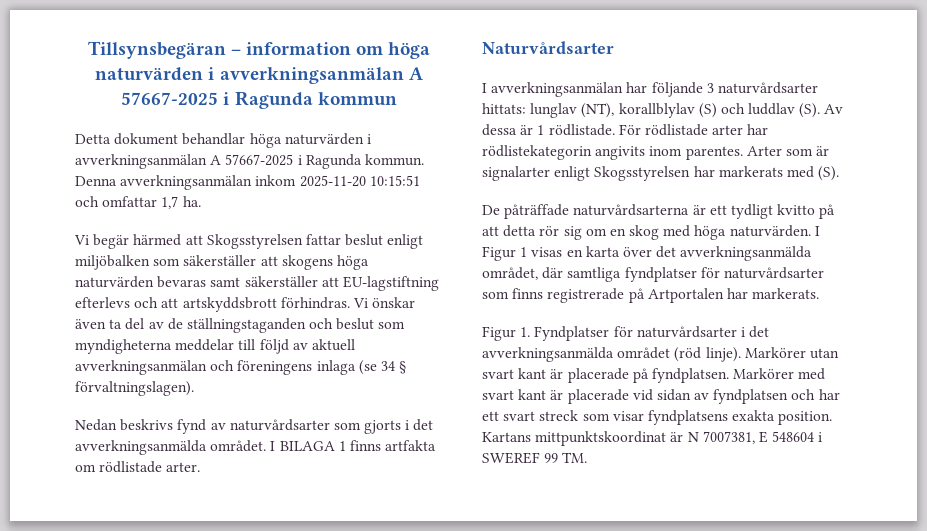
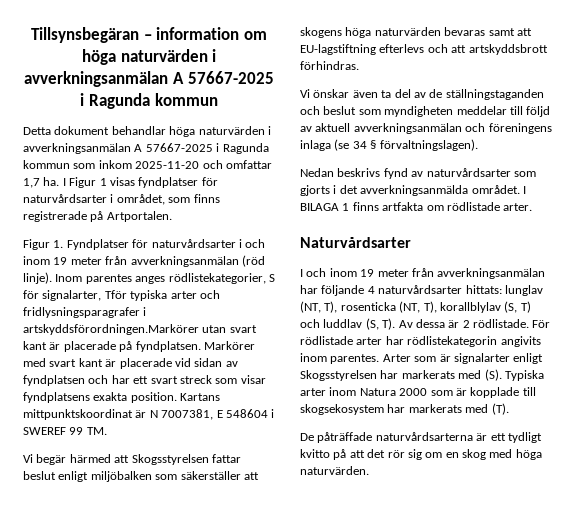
- Detta dokument behandlar höga naturvärden i avverkningsanmälan A 57667-2025 i Ragunda kommun. Denna avverkningsanmälan inkom 2025-11-20 10:15:51 och omfattar 1,7 ha.
- Vi begär härmed att Skogsstyrelsen fattar beslut enligt miljöbalken som säkerställer att skogens höga naturvärden bevaras samt säkerställer att EU-lagstiftning efterlevs och att artskyddsbrott förhindras. Vi önskar även ta del av de ställningstaganden och beslut som myndigheterna meddelar till följd av aktuell avverkningsanmälan och föreningens inlaga (se 34 § förvaltningslagen).
- Nedan beskrivs fynd av naturvårdsarter som gjorts i det avverkningsanmälda området. I BILAGA 1 finns artfakta om rödlistade arter.
- Naturvårdsarter
- I avverkningsanmälan har följande 3 naturvårdsarter hittats: lunglav (NT), korallblylav (S) och luddlav (S). Av dessa är 1 rödlistade. För rödlistade arter har rödlistekategorin angivits inom parentes. Arter som är signalarter enligt Skogsstyrelsen har markerats med (S).
- De påträffade naturvårdsarterna är ett tydligt kvitto på att detta rör sig om en skog med höga naturvärden. I Figur 1 visas en karta över det avverkningsanmälda området, där samtliga fyndplatser för naturvårdsarter som finns registrerade på Artportalen har markerats.
+ Detta dokument behandlar höga naturvärden i avverkningsanmälan A 57667-2025 i Ragunda kommun som inkom 2025-11-20 och omfattar 1,7 ha. I Figur 1 visas fyndplatser för naturvårdsarter i området, som finns registrerade på Artportalen.
- Figur 1. Fyndplatser för naturvårdsarter i det avverkningsanmälda området (röd linje). Markörer utan svart kant är placerade på fyndplatsen.
+ Figur 1. Fyndplatser för naturvårdsarter i och inom 19 meter från avverkningsanmälan (röd linje). Inom parentes anges rödlistekategorier, S för signalarter, Tför typiska arter och fridlysningsparagrafer i artskyddsförordningen.Markörer utan svart kant är placerade på fyndplatsen.
+ Vi begär härmed att Skogsstyrelsen fattar beslut enligt miljöbalken som säkerställer att skogens höga naturvärden bevaras samt att EU-lagstiftning efterlevs och att artskyddsbrott förhindras.
+ Vi önskar även ta del av de ställningstaganden och beslut som myndigheten meddelar till följd av aktuell avverkningsanmälan och föreningens inlaga (se 34 § förvaltningslagen).
+ Nedan beskrivs fynd av naturvårdsarter som gjorts i det avverkningsanmälda området. I BILAGA 1 finns artfakta om rödlistade arter.
+ Naturvårdsarter
+ I och inom 19 meter från avverkningsanmälan har följande 4 naturvårdsarter hittats: lunglav (NT, T), rosenticka (NT, T), korallblylav (S, T) och luddlav (S, T). Av dessa är 2 rödlistade. För rödlistade arter har rödlistekategorin angivits inom parentes. Arter som är signalarter enligt Skogsstyrelsen har markerats med (S). Typiska arter inom Natura 2000 som är kopplade till skogsekosystem har markerats med (T).
+ De påträffade naturvårdsarterna är ett tydligt kvitto på att det rör sig om en skog med höga naturvärden.

